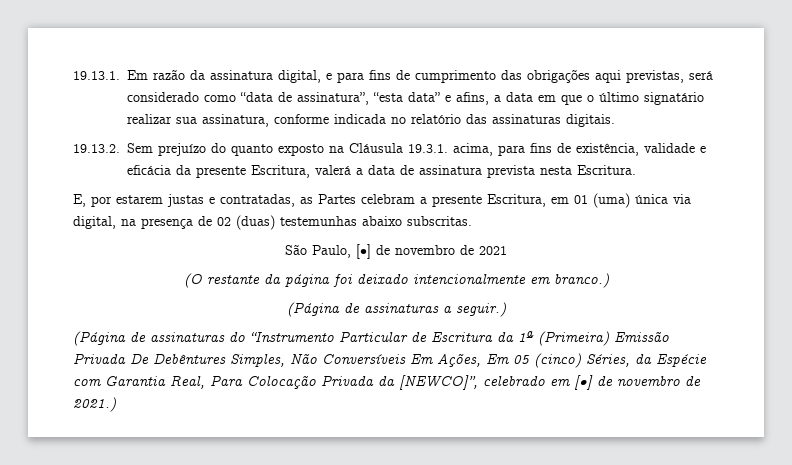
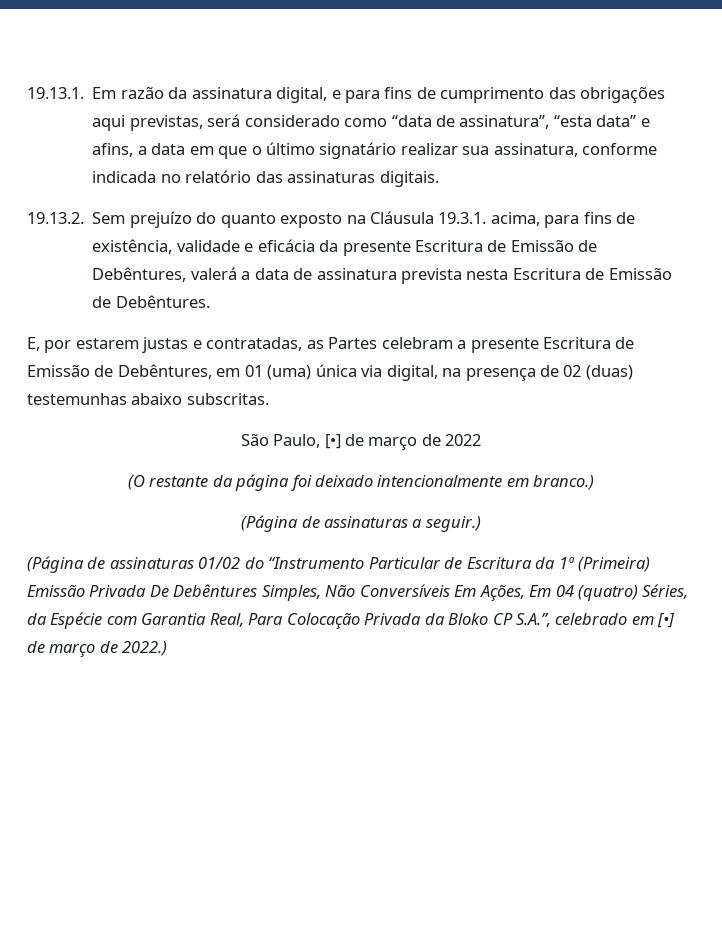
- 19.13.2. Sem prejuízo do quanto exposto na Cláusula 19.3.1. acima, para fins de existência, validade e eficácia da presente Escritura, valerá a data de assinatura prevista nesta Escritura.
+ 19.13.2. Sem prejuízo do quanto exposto na Cláusula 19.3.1. acima, para fins de existência, validade e eficácia da presente Escritura de Emissão de Debêntures, valerá a data de assinatura prevista nesta Escritura de Emissão de Debêntures.
- E, por estarem justas e contratadas, as Partes celebram a presente Escritura, em 01 (uma) única via digital, na presença de 02 (duas) testemunhas abaixo subscritas.
+ E, por estarem justas e contratadas, as Partes celebram a presente Escritura de Emissão de Debêntures, em 01 (uma) única via digital, na presença de 02 (duas) testemunhas abaixo subscritas.
- São Paulo, [•] de novembro de 2021
+ São Paulo, [•] de março de 2022
- (Página de assinaturas do “Instrumento Particular de Escritura da 1ª (Primeira) Emissão Privada De Debêntures Simples, Não Conversíveis Em Ações, Em 05 (cinco) Séries, da Espécie com Garantia Real, Para Colocação Privada da [NEWCO]”, celebrado em [•] de novembro de 2021.)
+ (Página de assinaturas 01/02 do “Instrumento Particular de Escritura da 1ª (Primeira) Emissão Privada De Debêntures Simples, Não Conversíveis Em Ações, Em 04 (quatro) Séries, da Espécie com Garantia Real, Para Colocação Privada da Bloko CP S.A.”, celebrado em [•] de março de 2022.)

